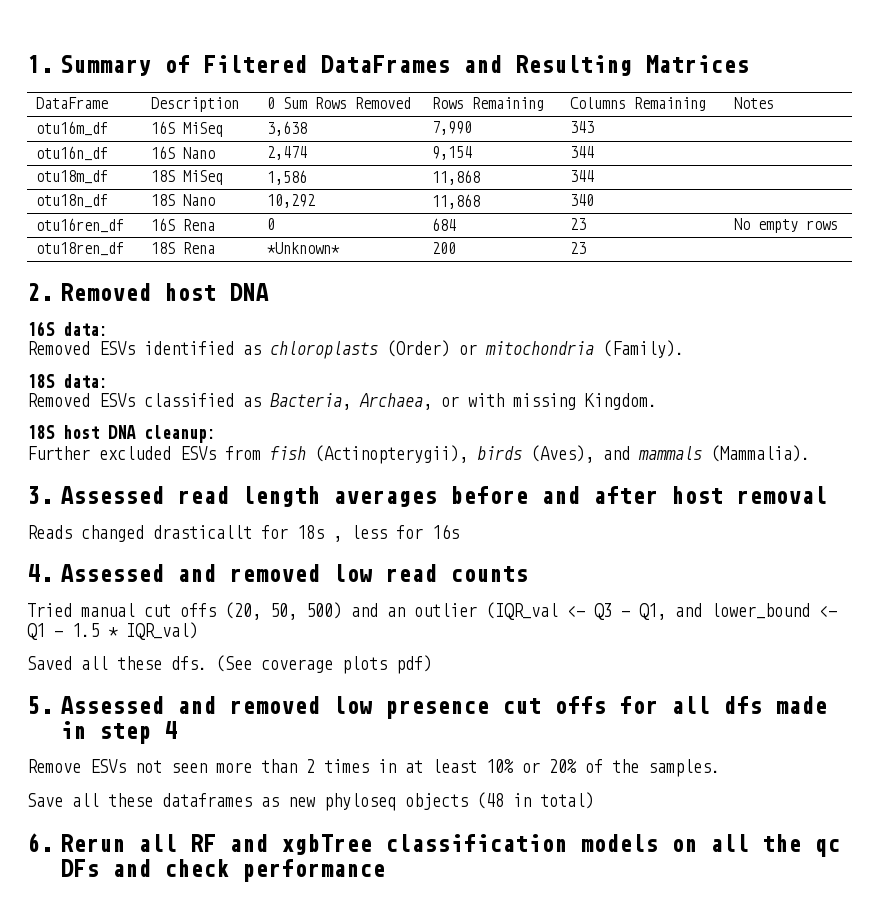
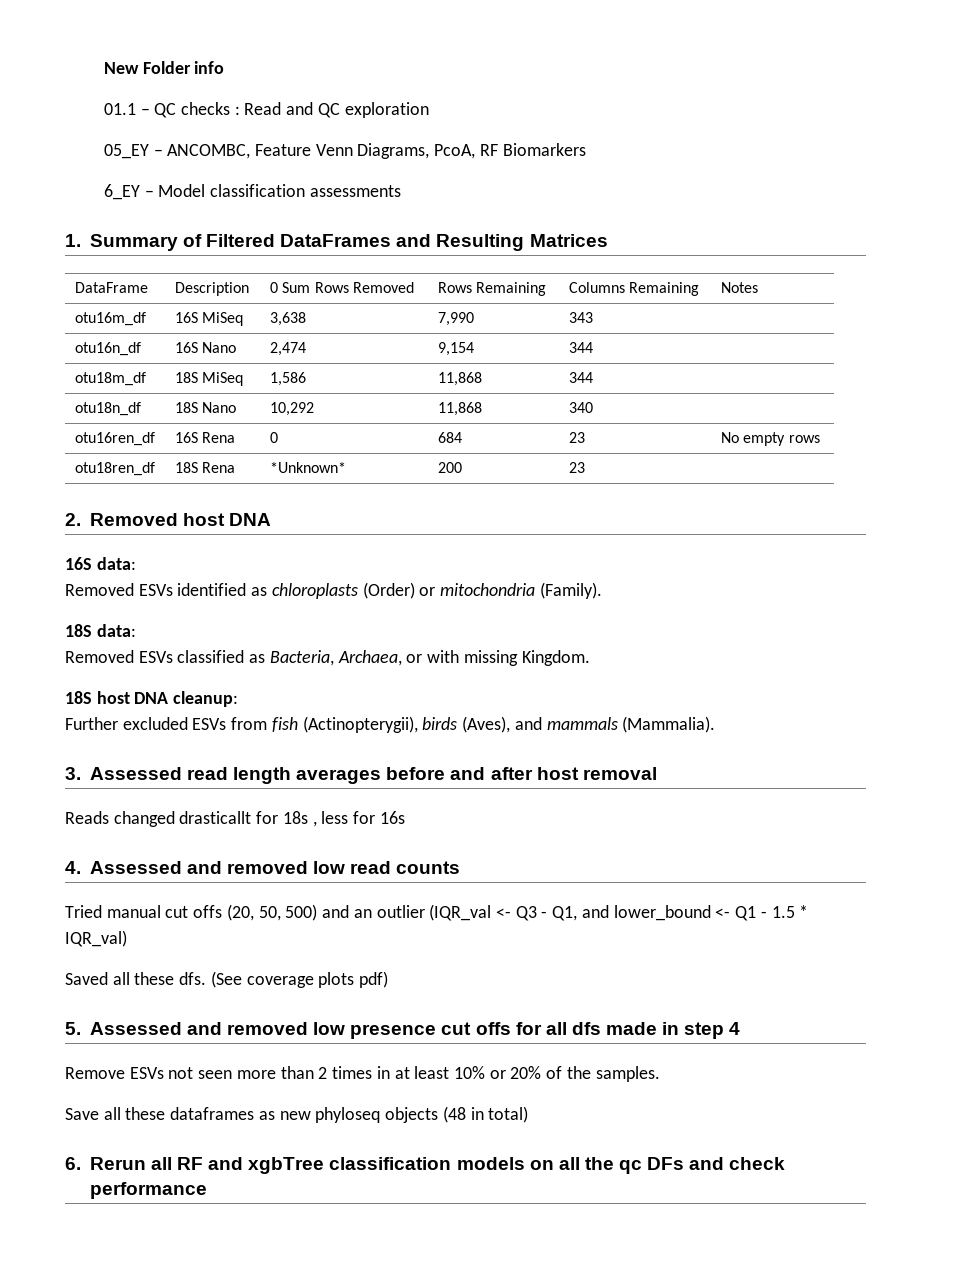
+ New Folder info
+ 01.1 – QC checks : Read and QC exploration
+ 05_EY – ANCOMBC, Feature Venn Diagrams, PcoA, RF Biomarkers
+ 6_EY – Model classification assessments

